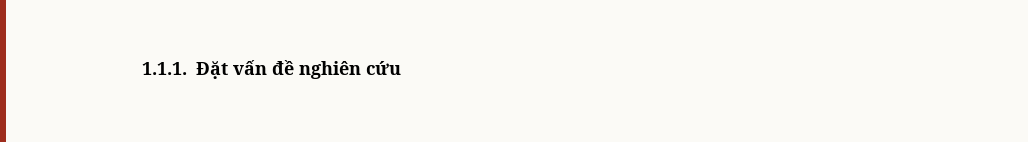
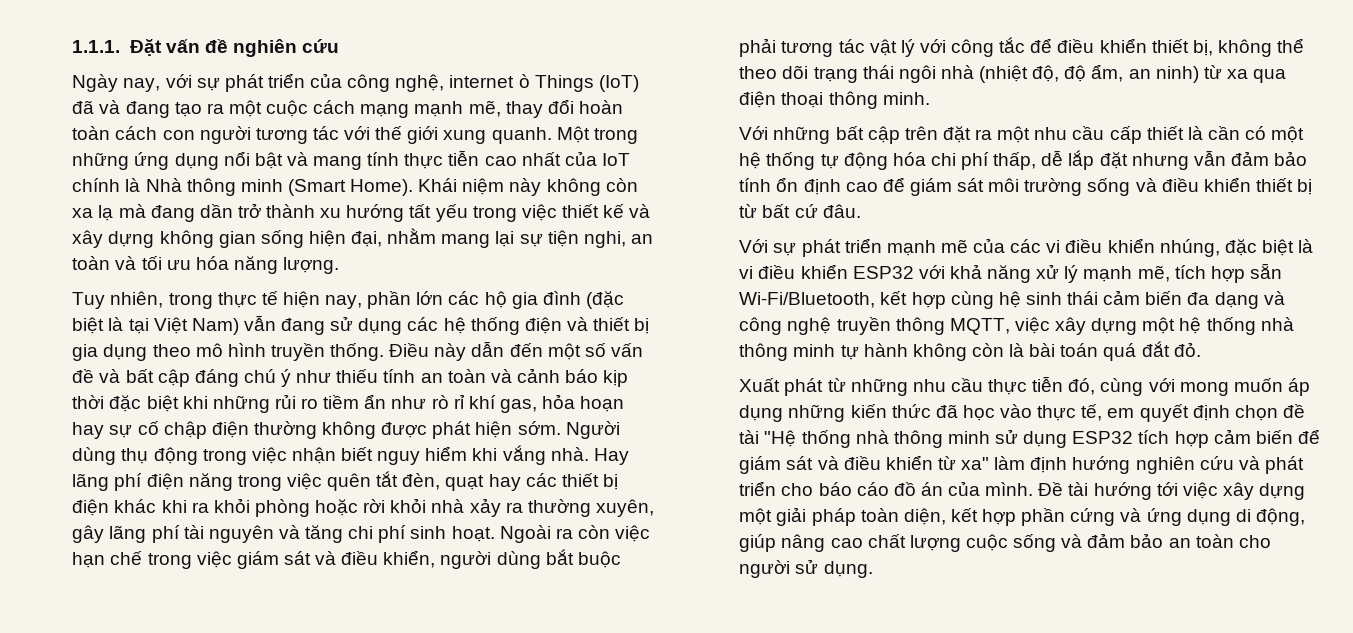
+ Ngày nay, với sự phát triển của công nghệ, internet ò Things (IoT) đã và đang tạo ra một cuộc cách mạng mạnh mẽ, thay đổi hoàn toàn cách con người tương tác với thế giới xung quanh. Một trong những ứng dụng nổi bật và mang tính thực tiễn cao nhất của IoT chính là Nhà thông minh (Smart Home). Khái niệm này không còn xa lạ mà đang dần trở thành xu hướng tất yếu trong việc thiết kế và xây dựng không gian sống hiện đại, nhằm mang lại sự tiện nghi, an toàn và tối ưu hóa năng lượng.
+ Tuy nhiên, trong thực tế hiện nay, phần lớn các hộ gia đình (đặc biệt là tại Việt Nam) vẫn đang sử dụng các hệ thống điện và thiết bị gia dụng theo mô hình truyền thống. Điều này dẫn đến một số vấn đề và bất cập đáng chú ý như thiếu tính an toàn và cảnh báo kịp thời đặc biệt khi những rủi ro tiềm ẩn như rò rỉ khí gas, hỏa hoạn hay sự cố chập điện thường không được phát hiện sớm. Người dùng thụ động trong việc nhận biết nguy hiểm khi vắng nhà. Hay lãng phí điện năng trong việc quên tắt đèn, quạt hay các thiết bị điện khác khi ra khỏi phòng hoặc rời khỏi nhà xảy ra thường xuyên, gây lãng phí tài nguyên và tăng chi phí sinh hoạt. Ngoài ra còn việc hạn chế trong việc giám sát và điều khiển, người dùng bắt buộc phải tương tác vật lý với công tắc để điều khiển thiết bị, không thể theo dõi trạng thái ngôi nhà (nhiệt độ, độ ẩm, an ninh) từ xa qua điện thoại thông minh.
+ Với những bất cập trên đặt ra một nhu cầu cấp thiết là cần có một hệ thống tự động hóa chi phí thấp, dễ lắp đặt nhưng vẫn đảm bảo tính ổn định cao để giám sát môi trường sống và điều khiển thiết bị từ bất cứ đâu.
+ Với sự phát triển mạnh mẽ của các vi điều khiển nhúng, đặc biệt là vi điều khiển ESP32 với khả năng xử lý mạnh mẽ, tích hợp sẵn Wi-Fi/Bluetooth, kết hợp cùng hệ sinh thái cảm biến đa dạng và công nghệ truyền thông MQTT, việc xây dựng một hệ thống nhà thông minh tự hành không còn là bài toán quá đắt đỏ.
+ Xuất phát từ những nhu cầu thực tiễn đó, cùng với mong muốn áp dụng những kiến thức đã học vào thực tế, em quyết định chọn đề tài "Hệ thống nhà thông minh sử dụng ESP32 tích hợp cảm biến để giám sát và điều khiển từ xa" làm định hướng nghiên cứu và phát triển cho báo cáo đồ án của mình. Đề tài hướng tới việc xây dựng một giải pháp toàn diện, kết hợp phần cứng và ứng dụng di động, giúp nâng cao chất lượng cuộc sống và đảm bảo an toàn cho người sử dụng.

